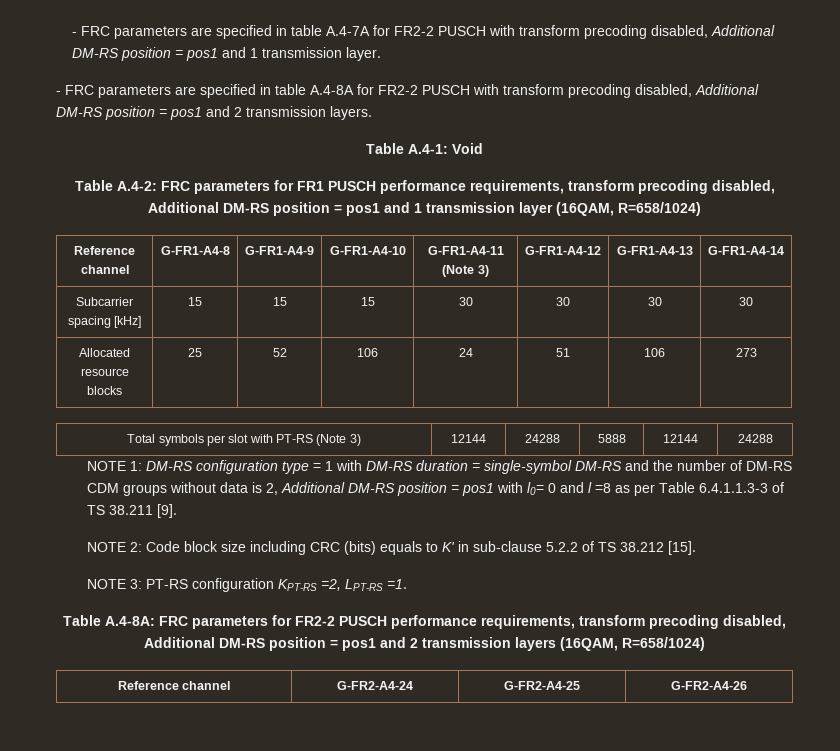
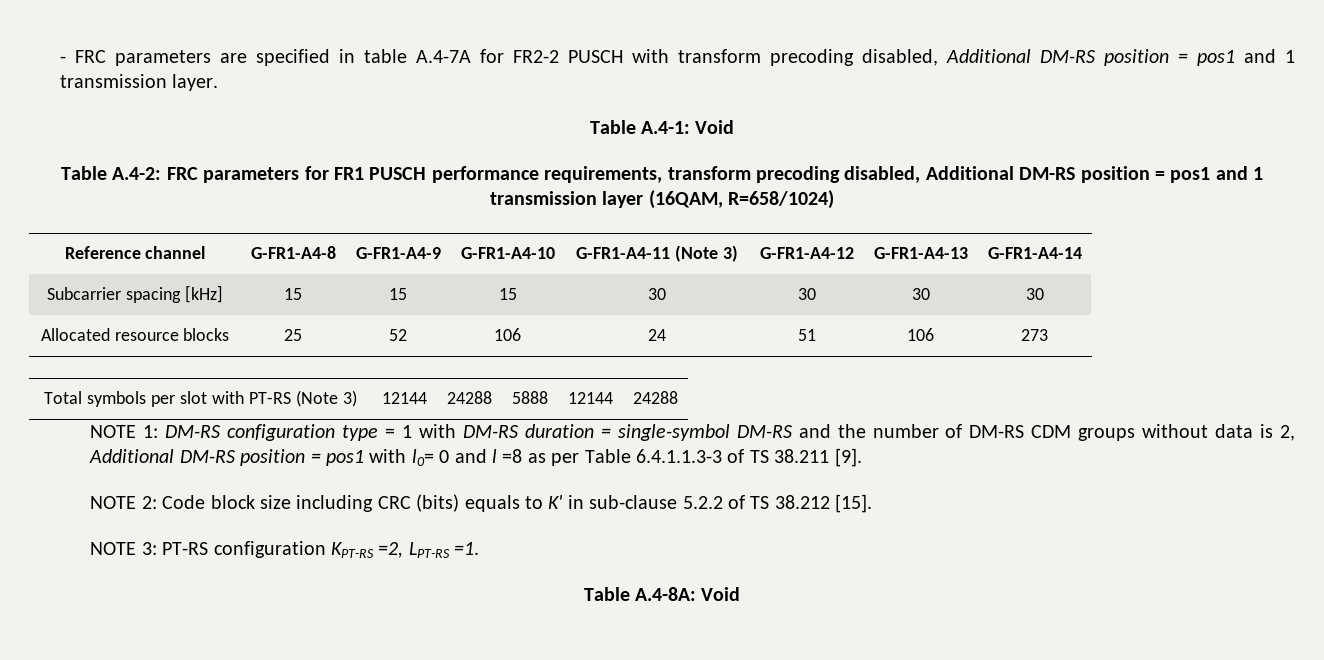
- - FRC parameters are specified in table A.4-8A for FR2-2 PUSCH with transform precoding disabled, Additional DM-RS position = pos1 and 2 transmission layers.
- Table A.4-8A: FRC parameters for FR2-2 PUSCH performance requirements, transform precoding disabled, Additional DM-RS position = pos1 and 2 transmission layers (16QAM, R=658/1024)
- Reference channel | G-FR2-A4-24 | G-FR2-A4-25 | G-FR2-A4-26
+ Table A.4-8A: Void

